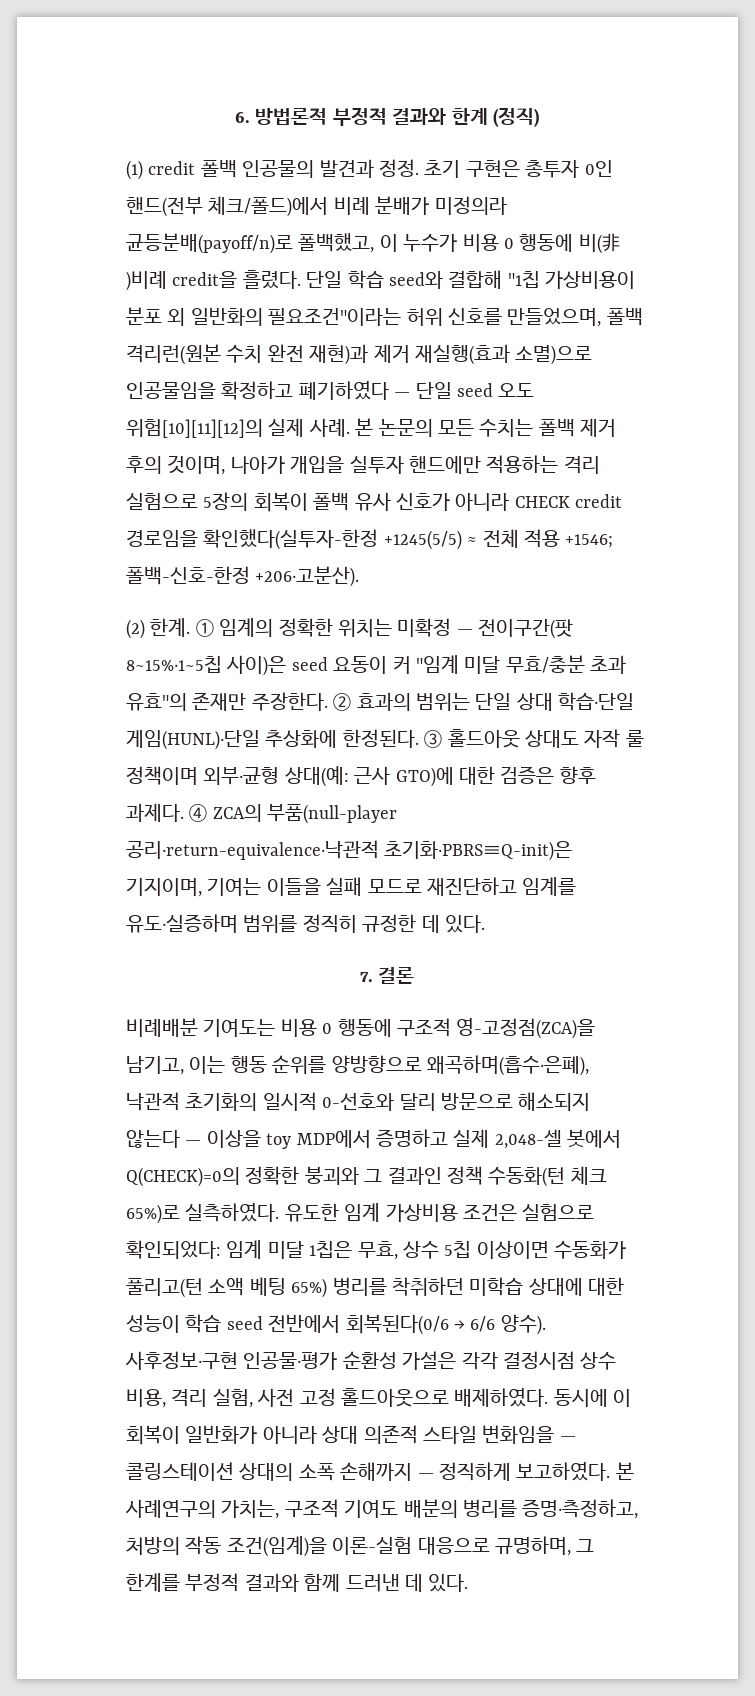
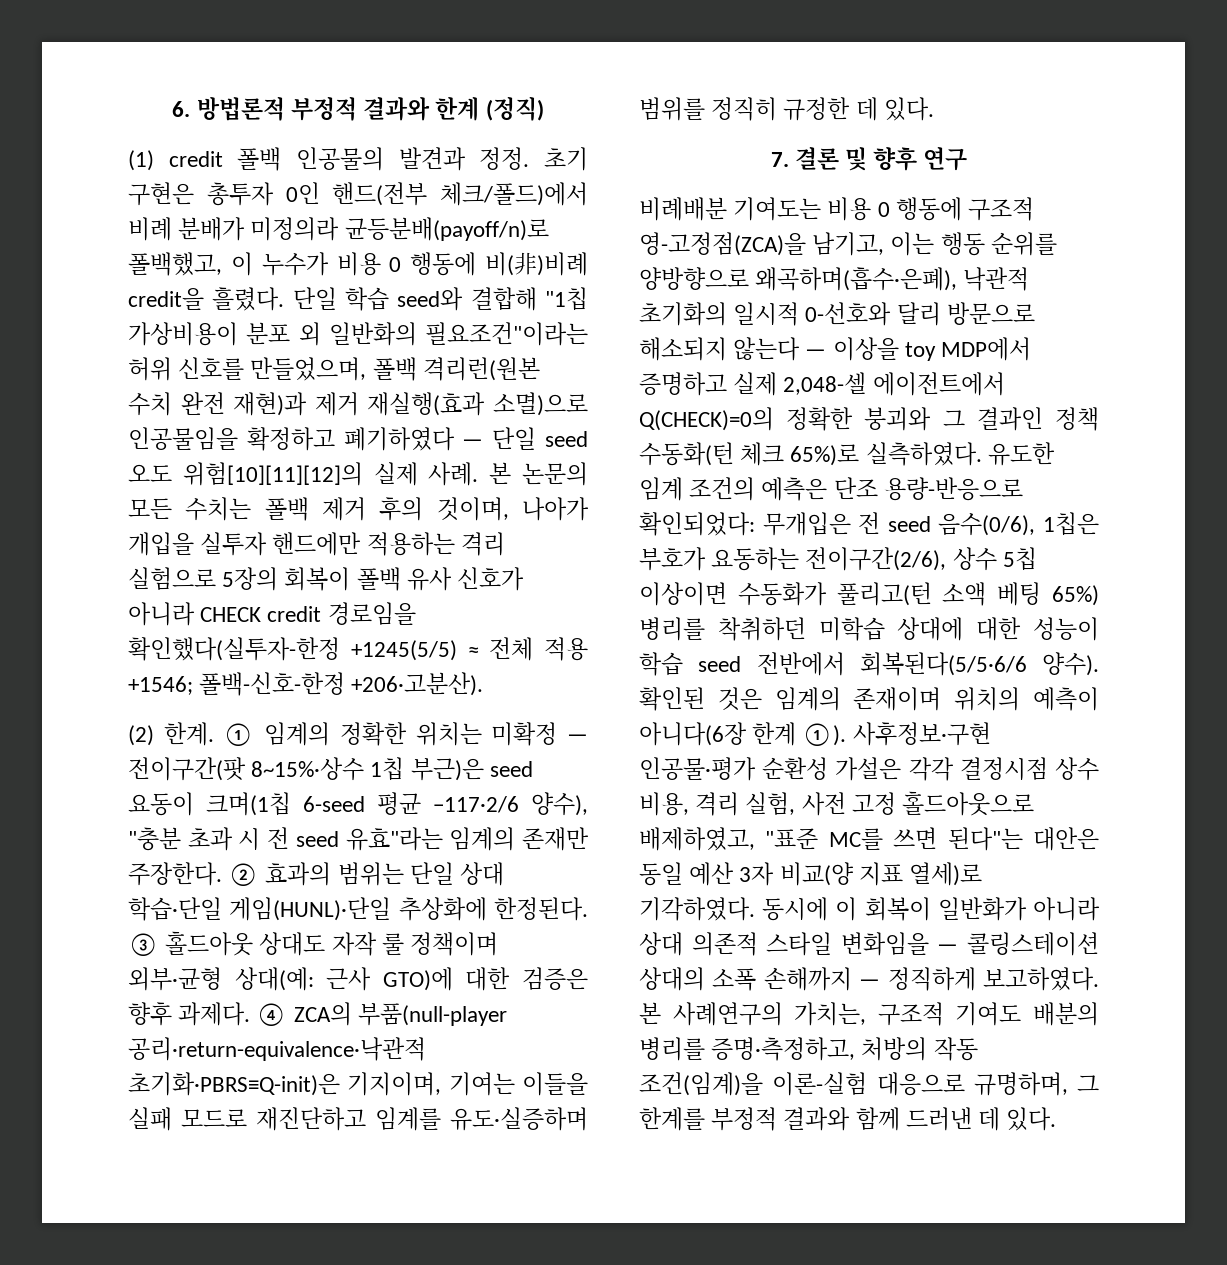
- ① 임계의 정확한 위치는 미확정 — 전이구간(팟 8~15%·1~5칩 사이)은 seed 요동이 커 "임계 미달 무효/충분 초과 유효"의 존재만 주장한다.
+ ① 임계의 정확한 위치는 미확정 — 전이구간(팟 8~15%·상수 1칩 부근)은 seed 요동이 크며(1칩 6-seed 평균 −117·2/6 양수), "충분 초과 시 전 seed 유효"라는 임계의 존재만 주장한다.
- 7. 결론
+ 7. 결론 및 향후 연구
- 비례배분 기여도는 비용 0 행동에 구조적 영-고정점(ZCA)을 남기고, 이는 행동 순위를 양방향으로 왜곡하며(흡수·은폐), 낙관적 초기화의 일시적 0-선호와 달리 방문으로 해소되지 않는다 — 이상을 toy MDP에서 증명하고 실제 2,048-셀 봇에서 Q(CHECK)=0의 정확한 붕괴와 그 결과인 정책 수동화(턴 체크 65%)로 실측하였다.
+ 비례배분 기여도는 비용 0 행동에 구조적 영-고정점(ZCA)을 남기고, 이는 행동 순위를 양방향으로 왜곡하며(흡수·은폐), 낙관적 초기화의 일시적 0-선호와 달리 방문으로 해소되지 않는다 — 이상을 toy MDP에서 증명하고 실제 2,048-셀 에이전트에서 Q(CHECK)=0의 정확한 붕괴와 그 결과인 정책 수동화(턴 체크 65%)로 실측하였다.
- 유도한 임계 가상비용 조건은 실험으로 확인되었다: 임계 미달 1칩은 무효, 상수 5칩 이상이면 수동화가 풀리고(턴 소액 베팅 65%) 병리를 착취하던 미학습 상대에 대한 성능이 학습 seed 전반에서 회복된다(0/6 → 6/6 양수).
+ 유도한 임계 조건의 예측은 단조 용량-반응으로 확인되었다: 무개입은 전 seed 음수(0/6), 1칩은 부호가 요동하는 전이구간(2/6), 상수 5칩 이상이면 수동화가 풀리고(턴 소액 베팅 65%) 병리를 착취하던 미학습 상대에 대한 성능이 학습 seed 전반에서 회복된다(5/5·6/6 양수). 확인된 것은 임계의 존재이며 위치의 예측이 아니다(6장 한계 ①).
- 사후정보·구현 인공물·평가 순환성 가설은 각각 결정시점 상수 비용, 격리 실험, 사전 고정 홀드아웃으로 배제하였다.
+ 사후정보·구현 인공물·평가 순환성 가설은 각각 결정시점 상수 비용, 격리 실험, 사전 고정 홀드아웃으로 배제하였고, "표준 MC를 쓰면 된다"는 대안은 동일 예산 3자 비교(양 지표 열세)로 기각하였다.

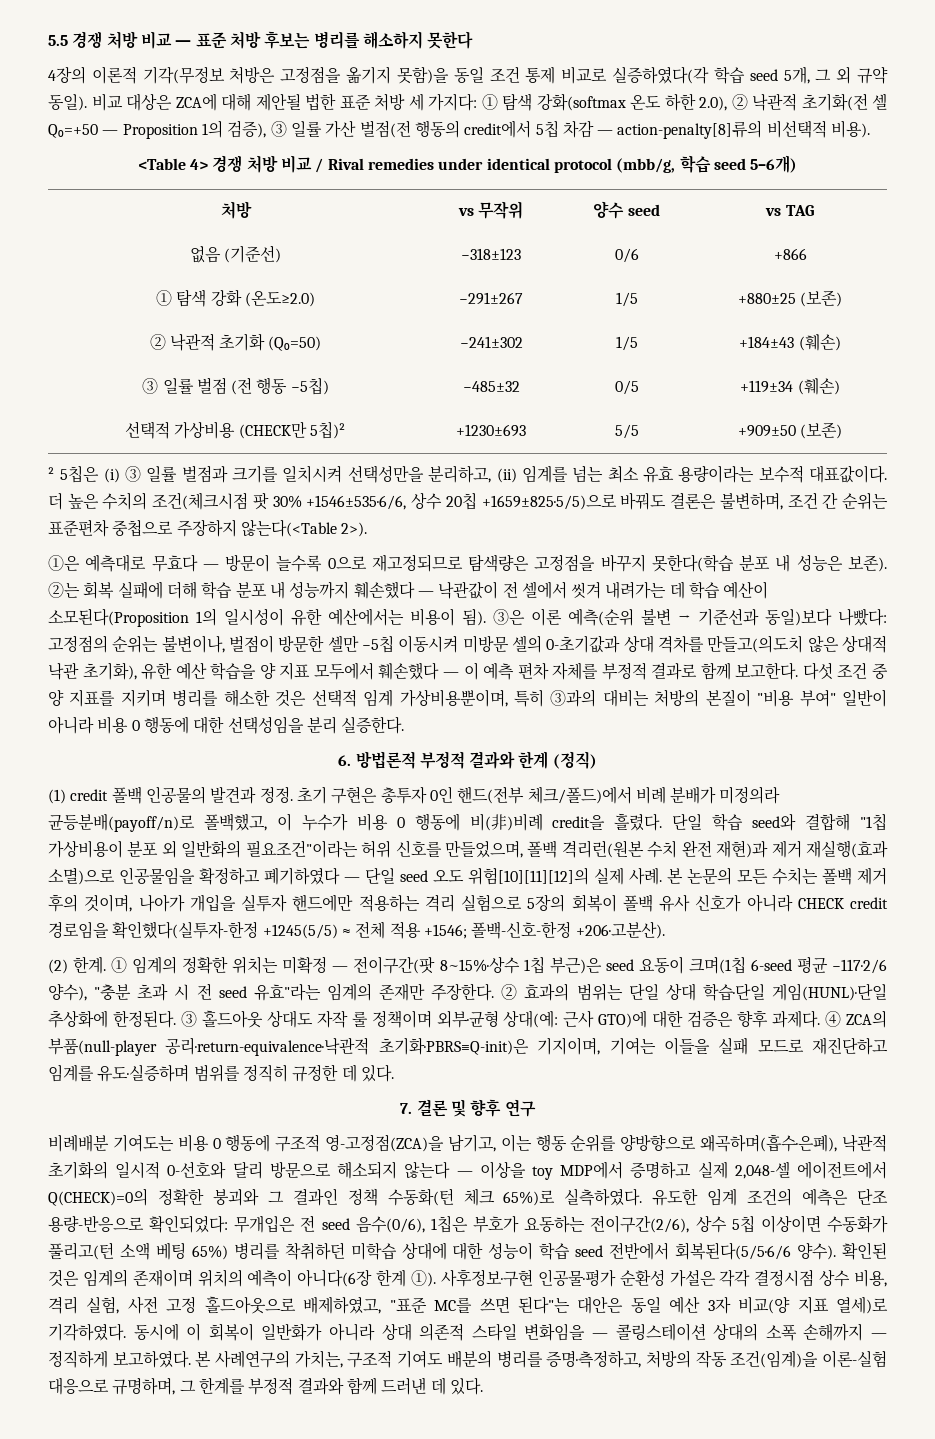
+ 5.5 경쟁 처방 비교 — 표준 처방 후보는 병리를 해소하지 못한다
+ 4장의 이론적 기각(무정보 처방은 고정점을 옮기지 못함)을 동일 조건 통제 비교로 실증하였다(각 학습 seed 5개, 그 외 규약 동일). 비교 대상은 ZCA에 대해 제안될 법한 표준 처방 세 가지다: ① 탐색 강화(softmax 온도 하한 2.0), ② 낙관적 초기화(전 셀 Q₀=+50 — Proposition 1의 검증), ③ 일률 가산 벌점(전 행동의 credit에서 5칩 차감 — action-penalty[8]류의 비선택적 비용).
+ <Table 4> 경쟁 처방 비교 / Rival remedies under identical protocol (mbb/g, 학습 seed 5–6개)
+ 처방 | vs 무작위 | 양수 seed | vs TAG
+ 없음 (기준선) | −318±123 | 0/6 | +866
+ ① 탐색 강화 (온도≥2.0) | −291±267 | 1/5 | +880±25 (보존)
+ ② 낙관적 초기화 (Q₀=50) | −241±302 | 1/5 | +184±43 (훼손)
+ ③ 일률 벌점 (전 행동 −5칩) | −485±32 | 0/5 | +119±34 (훼손)
+ 선택적 가상비용 (CHECK만 5칩)² | +1230±693 | 5/5 | +909±50 (보존)
+ ² 5칩은 (i) ③ 일률 벌점과 크기를 일치시켜 선택성만을 분리하고, (ii) 임계를 넘는 최소 유효 용량이라는 보수적 대표값이다. 더 높은 수치의 조건(체크시점 팟 30% +1546±535·6/6, 상수 20칩 +1659±825·5/5)으로 바꿔도 결론은 불변하며, 조건 간 순위는 표준편차 중첩으로 주장하지 않는다(<Table 2>).
+ ①은 예측대로 무효다 — 방문이 늘수록 0으로 재고정되므로 탐색량은 고정점을 바꾸지 못한다(학습 분포 내 성능은 보존). ②는 회복 실패에 더해 학습 분포 내 성능까지 훼손했다 — 낙관값이 전 셀에서 씻겨 내려가는 데 학습 예산이 소모된다(Proposition 1의 일시성이 유한 예산에서는 비용이 됨). ③은 이론 예측(순위 불변 → 기준선과 동일)보다 나빴다: 고정점의 순위는 불변이나, 벌점이 방문한 셀만 −5칩 이동시켜 미방문 셀의 0-초기값과 상대 격차를 만들고(의도치 않은 상대적 낙관 초기화), 유한 예산 학습을 양 지표 모두에서 훼손했다 — 이 예측 편차 자체를 부정적 결과로 함께 보고한다. 다섯 조건 중 양 지표를 지키며 병리를 해소한 것은 선택적 임계 가상비용뿐이며, 특히 ③과의 대비는 처방의 본질이 "비용 부여" 일반이 아니라 비용 0 행동에 대한 선택성임을 분리 실증한다.

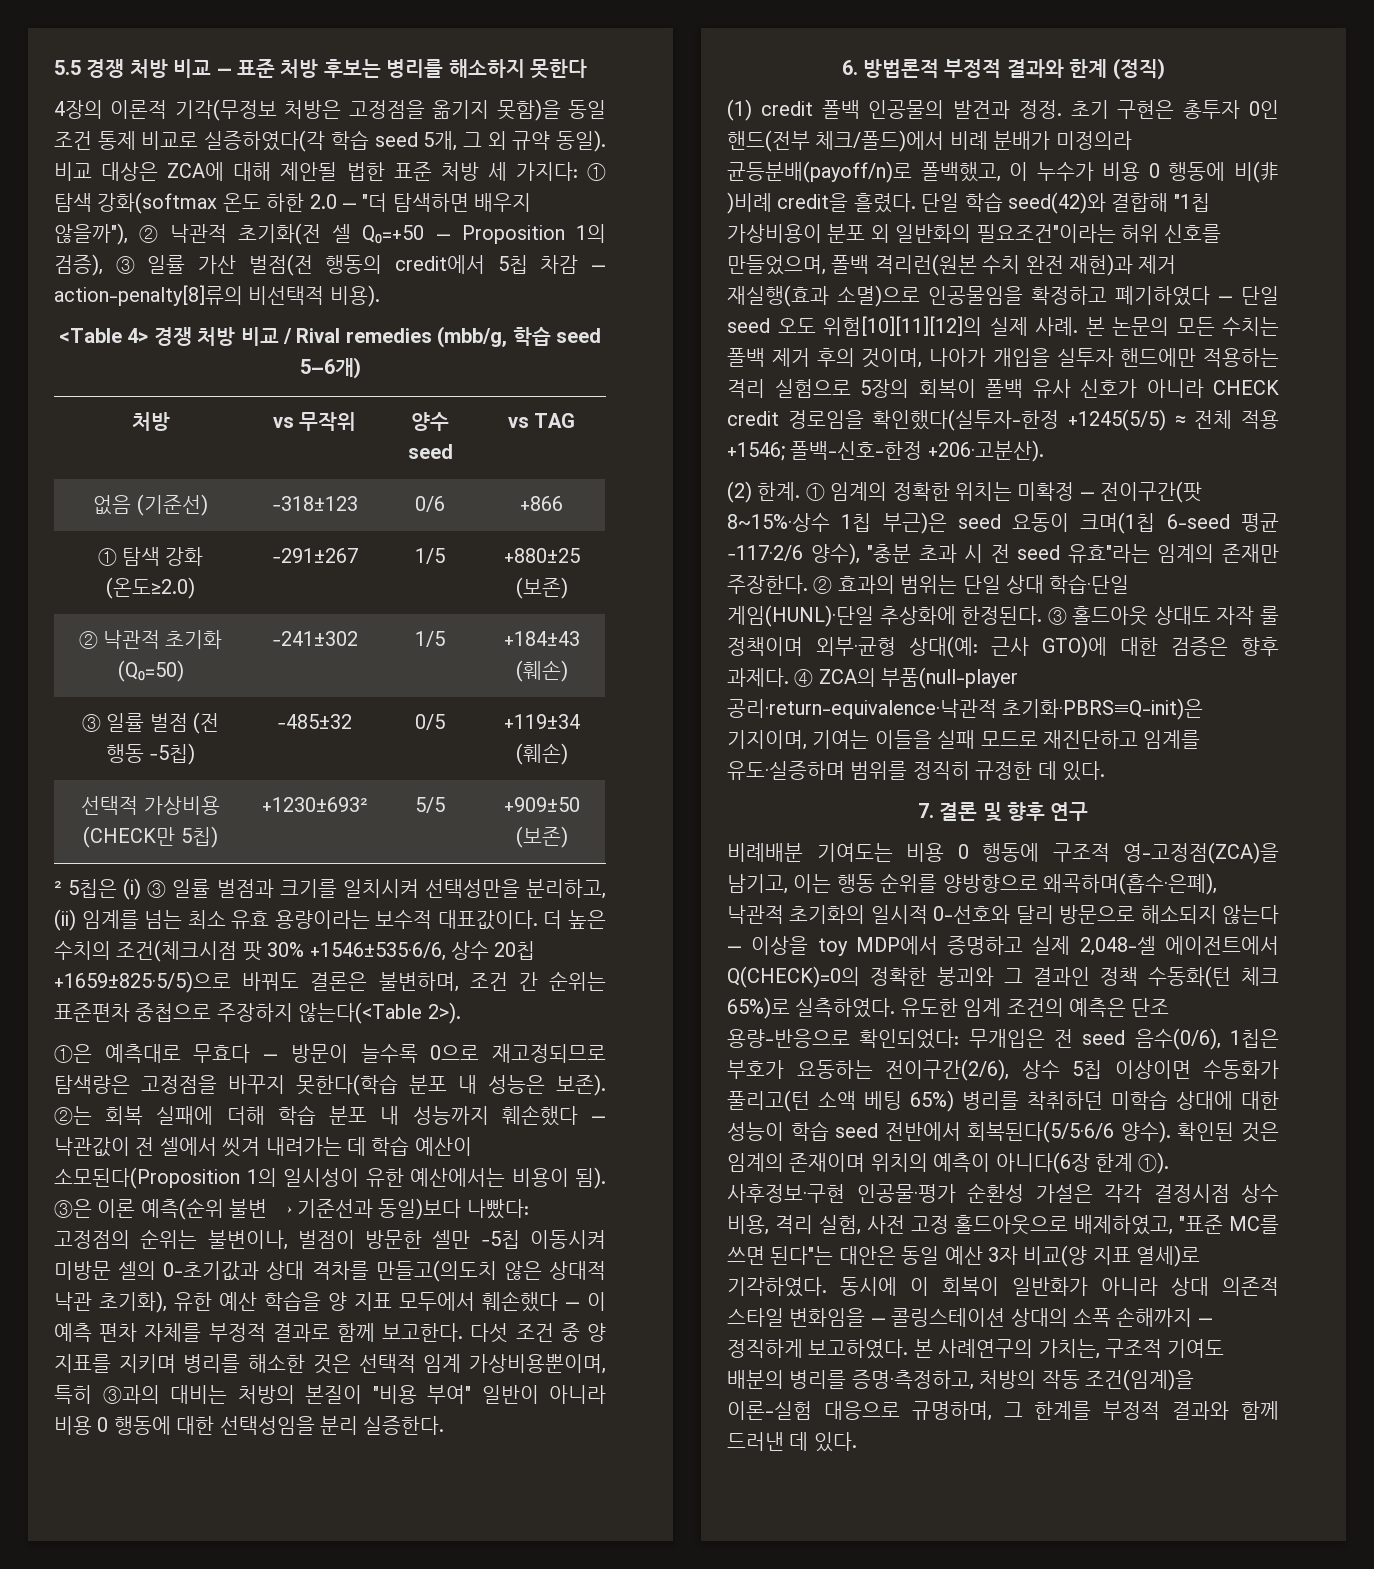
- 비교 대상은 ZCA에 대해 제안될 법한 표준 처방 세 가지다: ① 탐색 강화(softmax 온도 하한 2.0), ② 낙관적 초기화(전 셀 Q₀=+50 — Proposition 1의 검증), ③ 일률 가산 벌점(전 행동의 credit에서 5칩 차감 — action-penalty[8]류의 비선택적 비용).
+ 비교 대상은 ZCA에 대해 제안될 법한 표준 처방 세 가지다: ① 탐색 강화(softmax 온도 하한 2.0 — "더 탐색하면 배우지 않을까"), ② 낙관적 초기화(전 셀 Q₀=+50 — Proposition 1의 검증), ③ 일률 가산 벌점(전 행동의 credit에서 5칩 차감 — action-penalty[8]류의 비선택적 비용).
- <Table 4> 경쟁 처방 비교 / Rival remedies under identical protocol (mbb/g, 학습 seed 5–6개)
+ <Table 4> 경쟁 처방 비교 / Rival remedies (mbb/g, 학습 seed 5–6개)
- 선택적 가상비용 (CHECK만 5칩)² | +1230±693 | 5/5 | +909±50 (보존)
+ 선택적 가상비용 (CHECK만 5칩) | +1230±693² | 5/5 | +909±50 (보존)
- 단일 학습 seed와 결합해 "1칩 가상비용이 분포 외 일반화의 필요조건"이라는 허위 신호를 만들었으며, 폴백 격리런(원본 수치 완전 재현)과 제거 재실행(효과 소멸)으로 인공물임을 확정하고 폐기하였다 — 단일 seed 오도 위험[10][11][12]의 실제 사례.
+ 단일 학습 seed(42)와 결합해 "1칩 가상비용이 분포 외 일반화의 필요조건"이라는 허위 신호를 만들었으며, 폴백 격리런(원본 수치 완전 재현)과 제거 재실행(효과 소멸)으로 인공물임을 확정하고 폐기하였다 — 단일 seed 오도 위험[10][11][12]의 실제 사례.

